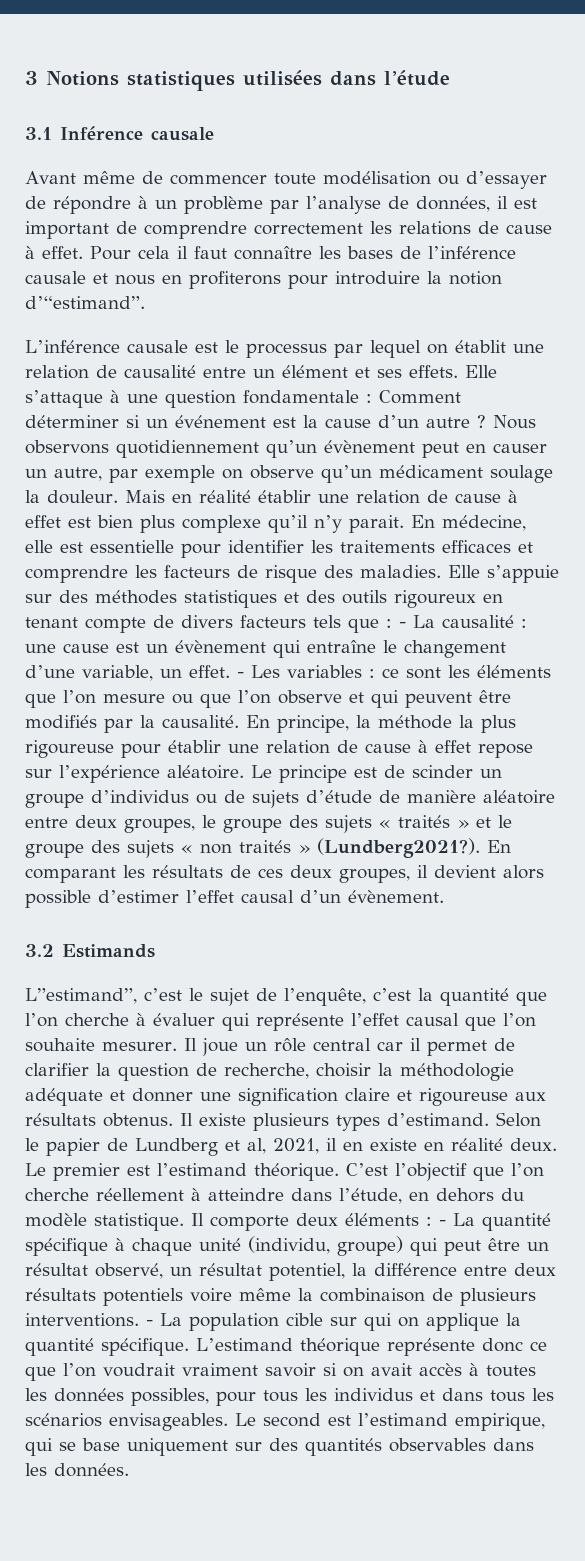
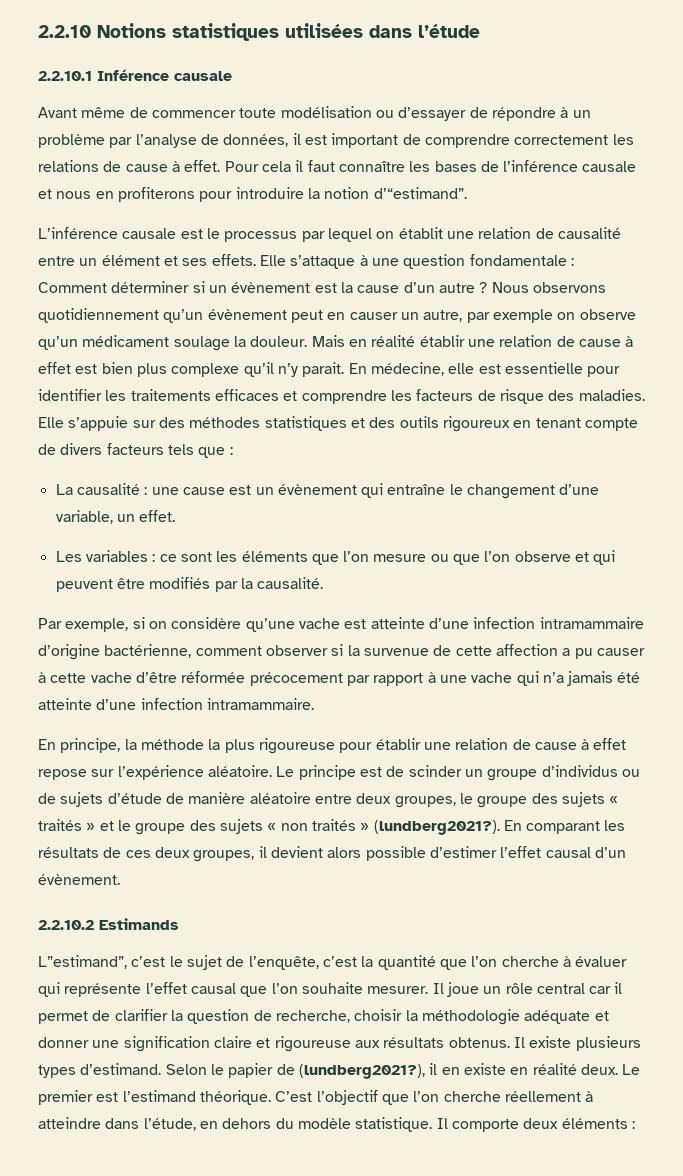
- 3 Notions statistiques utilisées dans l’étude
+ 2.2.10 Notions statistiques utilisées dans l’étude
- 3.1 Inférence causale
+ 2.2.10.1 Inférence causale
- Elle s’attaque à une question fondamentale : Comment déterminer si un événement est la cause d’un autre ?
+ Elle s’attaque à une question fondamentale : Comment déterminer si un évènement est la cause d’un autre ?
- Elle s’appuie sur des méthodes statistiques et des outils rigoureux en tenant compte de divers facteurs tels que : - La causalité :
+ Elle s’appuie sur des méthodes statistiques et des outils rigoureux en tenant compte de divers facteurs tels que :
+ La causalité :
- une cause est un évènement qui entraîne le changement d’une variable, un effet. - Les variables :
+ une cause est un évènement qui entraîne le changement d’une variable, un effet.
+ Les variables :
- ce sont les éléments que l’on mesure ou que l’on observe et qui peuvent être modifiés par la causalité. En principe, la méthode la plus rigoureuse pour établir une relation de cause à effet repose sur l’expérience aléatoire.
+ ce sont les éléments que l’on mesure ou que l’on observe et qui peuvent être modifiés par la causalité.
+ Par exemple, si on considère qu’une vache est atteinte d’une infection intramammaire d’origine bactérienne, comment observer si la survenue de cette affection a pu causer à cette vache d’être réformée précocement par rapport à une vache qui n’a jamais été atteinte d’une infection intramammaire.
+ En principe, la méthode la plus rigoureuse pour établir une relation de cause à effet repose sur l’expérience aléatoire.
- Le principe est de scinder un groupe d’individus ou de sujets d’étude de manière aléatoire entre deux groupes, le groupe des sujets « traités » et le groupe des sujets « non traités » (Lundberg2021?).
+ Le principe est de scinder un groupe d’individus ou de sujets d’étude de manière aléatoire entre deux groupes, le groupe des sujets « traités » et le groupe des sujets « non traités » (lundberg2021?).
- 3.2 Estimands
+ 2.2.10.2 Estimands
- Selon le papier de Lundberg et al, 2021, il en existe en réalité deux.
+ Selon le papier de (lundberg2021?), il en existe en réalité deux.
- Il comporte deux éléments : - La quantité spécifique à chaque unité (individu, groupe) qui peut être un résultat observé, un résultat potentiel, la différence entre deux résultats potentiels voire même la combinaison de plusieurs interventions. - La population cible sur qui on applique la quantité spécifique. L’estimand théorique représente donc ce que l’on voudrait vraiment savoir si on avait accès à toutes les données possibles, pour tous les individus et dans tous les scénarios envisageables. Le second est l’estimand empirique, qui se base uniquement sur des quantités observables dans les données.
+ Il comporte deux éléments :

